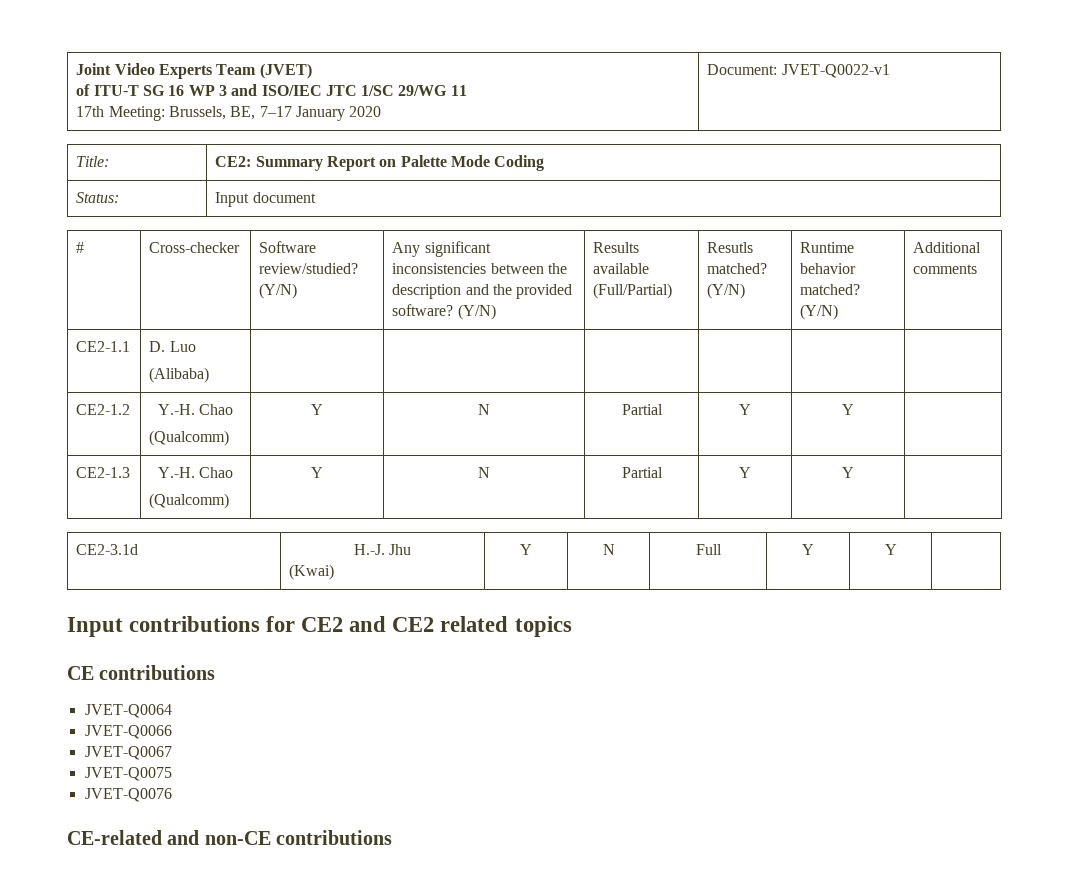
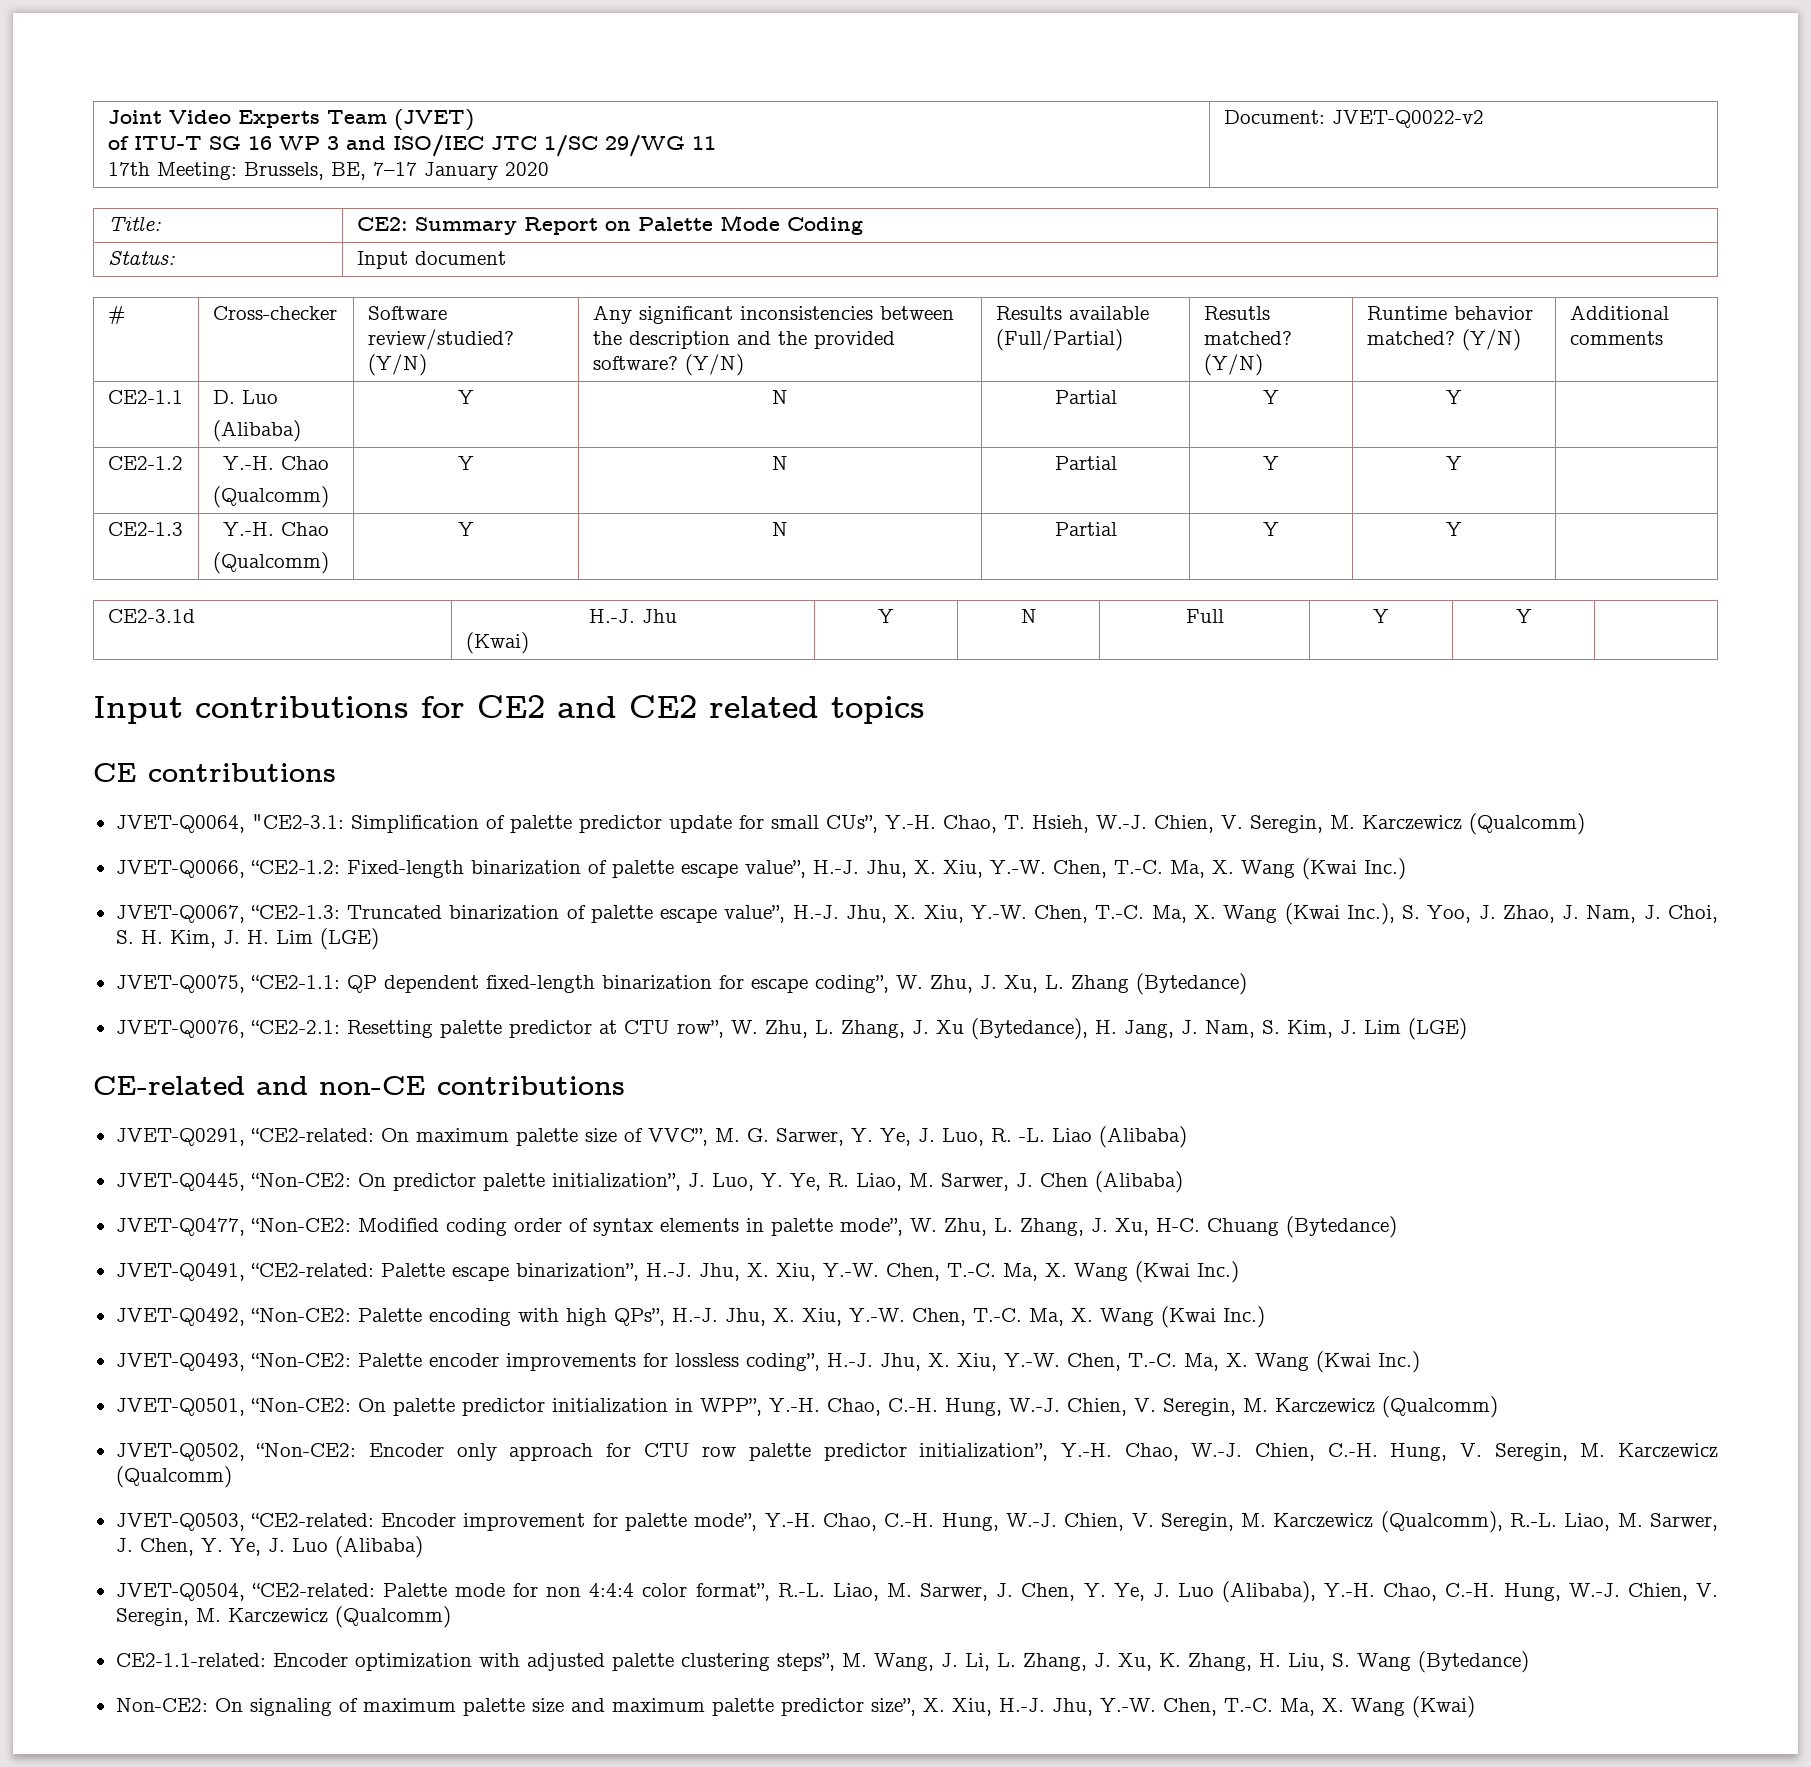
  Joint Video Experts Team (JVET)
  of ITU-T SG 16 WP 3 and ISO/IEC JTC 1/SC 29/WG 11
- 17th Meeting: Brussels, BE, 7–17 January 2020 | Document: JVET-Q0022-v1
+ 17th Meeting: Brussels, BE, 7–17 January 2020 | Document: JVET-Q0022-v2
  CE2-1.1 | D. Luo
- (Alibaba) | | | | | |
+ (Alibaba) | Y | N | Partial | Y | Y |
- JVET-Q0064
- JVET-Q0066
- JVET-Q0067
- JVET-Q0075
- JVET-Q0076
+ JVET-Q0064, "CE2-3.1: Simplification of palette predictor update for small CUs”, Y.-H. Chao, T. Hsieh, W.-J. Chien, V. Seregin, M. Karczewicz (Qualcomm)
+ JVET-Q0066, “CE2-1.2: Fixed-length binarization of palette escape value”, H.-J. Jhu, X. Xiu, Y.-W. Chen, T.-C. Ma, X. Wang (Kwai Inc.)
+ JVET-Q0067, “CE2-1.3: Truncated binarization of palette escape value”, H.-J. Jhu, X. Xiu, Y.-W. Chen, T.-C. Ma, X. Wang (Kwai Inc.), S. Yoo, J. Zhao, J. Nam, J. Choi, S. H. Kim, J. H. Lim (LGE)
+ JVET-Q0075, “CE2-1.1: QP dependent fixed-length binarization for escape coding”, W. Zhu, J. Xu, L. Zhang (Bytedance)
+ JVET-Q0076, “CE2-2.1: Resetting palette predictor at CTU row”, W. Zhu, L. Zhang, J. Xu (Bytedance), H. Jang, J. Nam, S. Kim, J. Lim (LGE)
  CE-related and non-CE contributions
+ JVET-Q0291, “CE2-related: On maximum palette size of VVC”, M. G. Sarwer, Y. Ye, J. Luo, R. -L. Liao (Alibaba)
+ JVET-Q0445, “Non-CE2: On predictor palette initialization”, J. Luo, Y. Ye, R. Liao, M. Sarwer, J. Chen (Alibaba)
+ JVET-Q0477, “Non-CE2: Modified coding order of syntax elements in palette mode”, W. Zhu, L. Zhang, J. Xu, H-C. Chuang (Bytedance)
+ JVET-Q0491, “CE2-related: Palette escape binarization”, H.-J. Jhu, X. Xiu, Y.-W. Chen, T.-C. Ma, X. Wang (Kwai Inc.)
+ JVET-Q0492, “Non-CE2: Palette encoding with high QPs”, H.-J. Jhu, X. Xiu, Y.-W. Chen, T.-C. Ma, X. Wang (Kwai Inc.)
+ JVET-Q0493, “Non-CE2: Palette encoder improvements for lossless coding”, H.-J. Jhu, X. Xiu, Y.-W. Chen, T.-C. Ma, X. Wang (Kwai Inc.)
+ JVET-Q0501, “Non-CE2: On palette predictor initialization in WPP”, Y.-H. Chao, C.-H. Hung, W.-J. Chien, V. Seregin, M. Karczewicz (Qualcomm)
+ JVET-Q0502, “Non-CE2: Encoder only approach for CTU row palette predictor initialization”, Y.-H. Chao, W.-J. Chien, C.-H. Hung, V. Seregin, M. Karczewicz (Qualcomm)
+ JVET-Q0503, “CE2-related: Encoder improvement for palette mode”, Y.-H. Chao, C.-H. Hung, W.-J. Chien, V. Seregin, M. Karczewicz (Qualcomm), R.-L. Liao, M. Sarwer, J. Chen, Y. Ye, J. Luo (Alibaba)
+ JVET-Q0504, “CE2-related: Palette mode for non 4:4:4 color format”, R.-L. Liao, M. Sarwer, J. Chen, Y. Ye, J. Luo (Alibaba), Y.-H. Chao, C.-H. Hung, W.-J. Chien, V. Seregin, M. Karczewicz (Qualcomm)
+ CE2-1.1-related: Encoder optimization with adjusted palette clustering steps”, M. Wang, J. Li, L. Zhang, J. Xu, K. Zhang, H. Liu, S. Wang (Bytedance)
+ Non-CE2: On signaling of maximum palette size and maximum palette predictor size”, X. Xiu, H.-J. Jhu, Y.-W. Chen, T.-C. Ma, X. Wang (Kwai)

